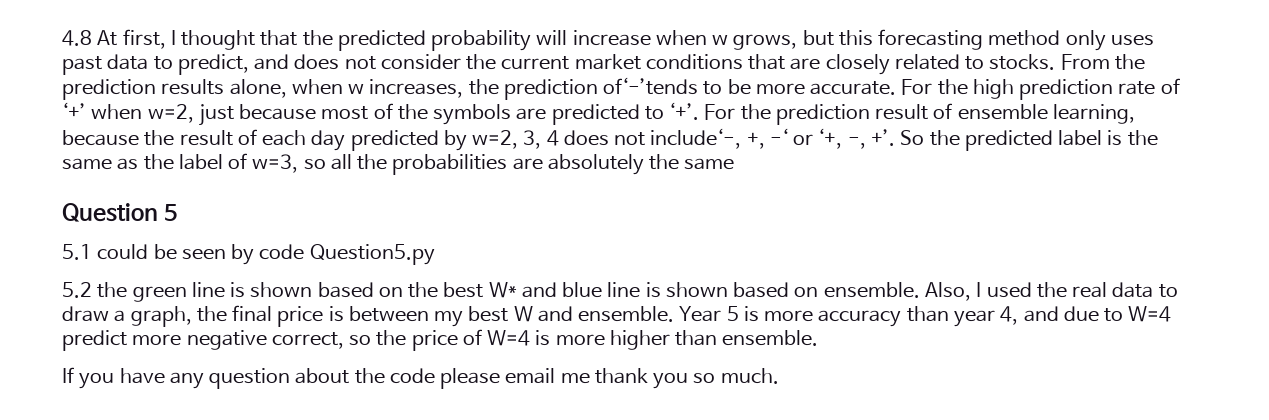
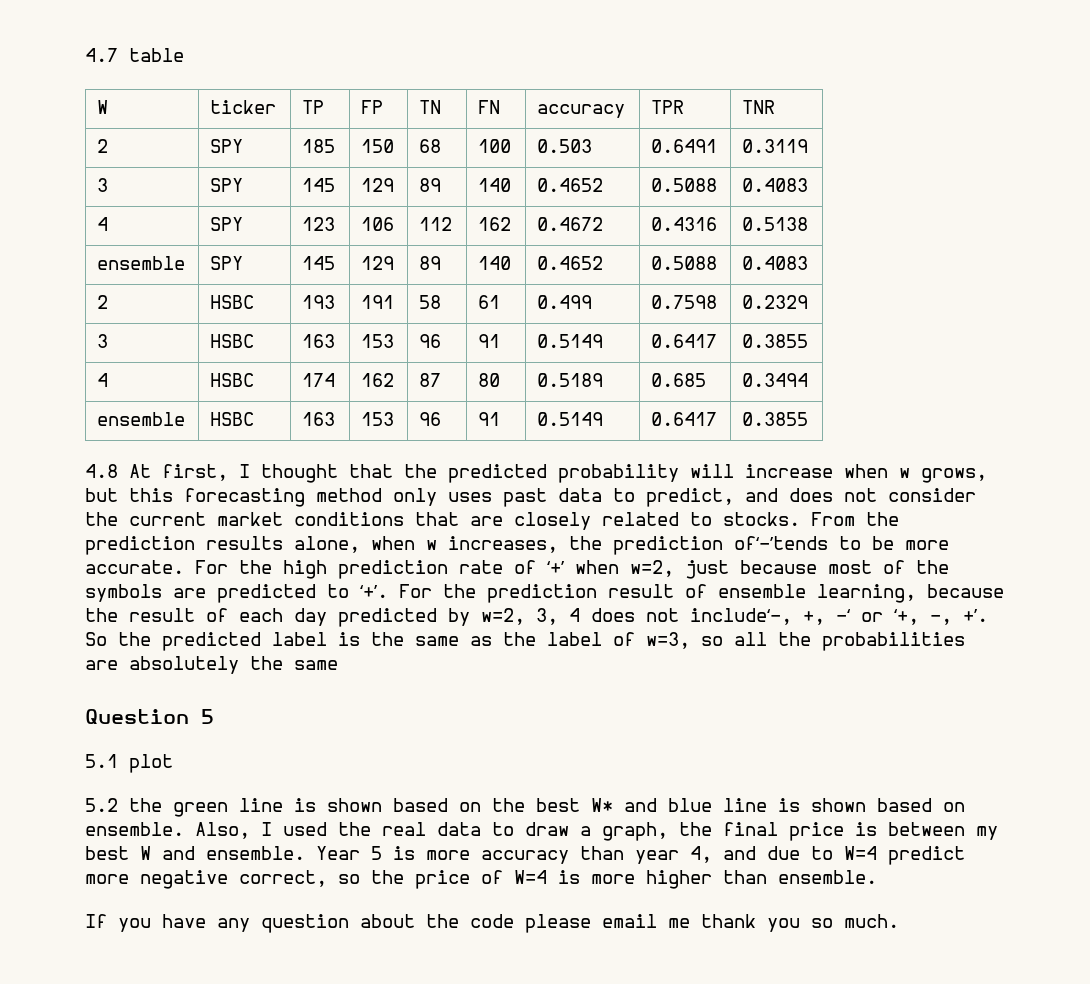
+ 4.7 table
+ W | ticker | TP | FP | TN | FN | accuracy | TPR | TNR
+ 2 | SPY | 185 | 150 | 68 | 100 | 0.503 | 0.6491 | 0.3119
+ 3 | SPY | 145 | 129 | 89 | 140 | 0.4652 | 0.5088 | 0.4083
+ 4 | SPY | 123 | 106 | 112 | 162 | 0.4672 | 0.4316 | 0.5138
+ ensemble | SPY | 145 | 129 | 89 | 140 | 0.4652 | 0.5088 | 0.4083
+ 2 | HSBC | 193 | 191 | 58 | 61 | 0.499 | 0.7598 | 0.2329
+ 3 | HSBC | 163 | 153 | 96 | 91 | 0.5149 | 0.6417 | 0.3855
+ 4 | HSBC | 174 | 162 | 87 | 80 | 0.5189 | 0.685 | 0.3494
+ ensemble | HSBC | 163 | 153 | 96 | 91 | 0.5149 | 0.6417 | 0.3855
- 5.1 could be seen by code Question5.py
+ 5.1 plot

